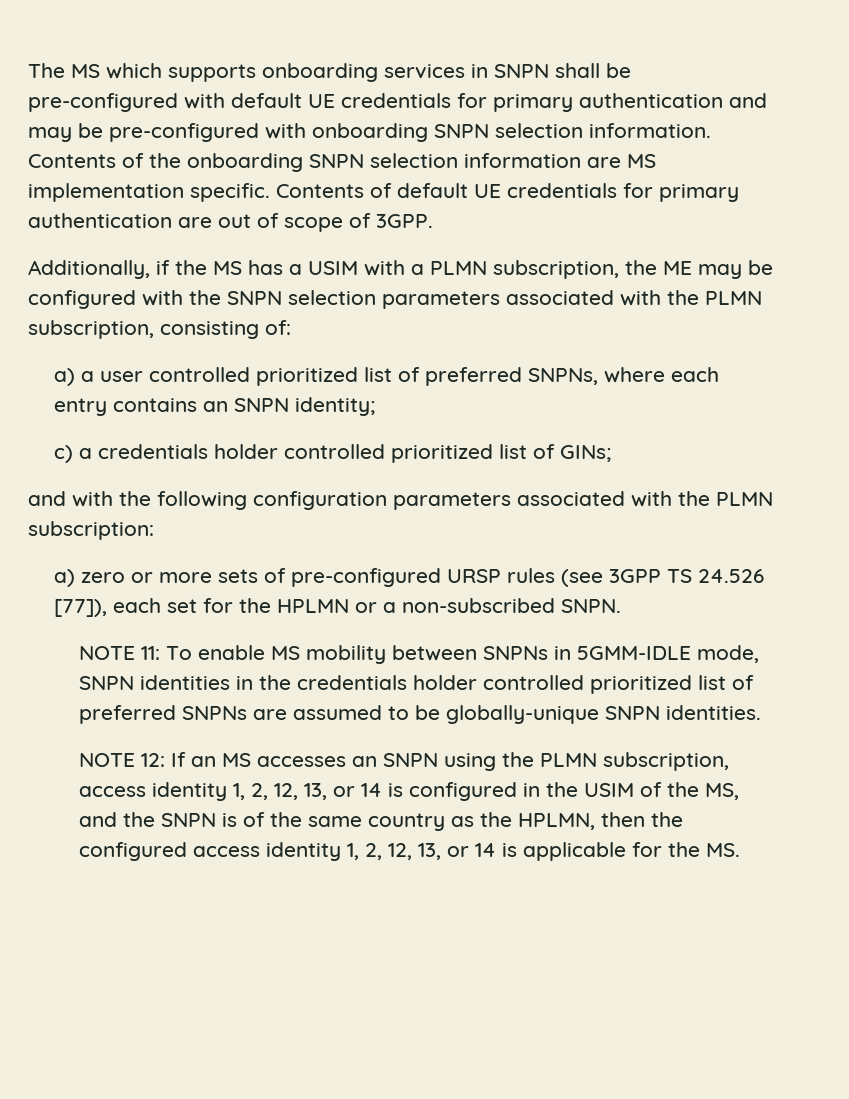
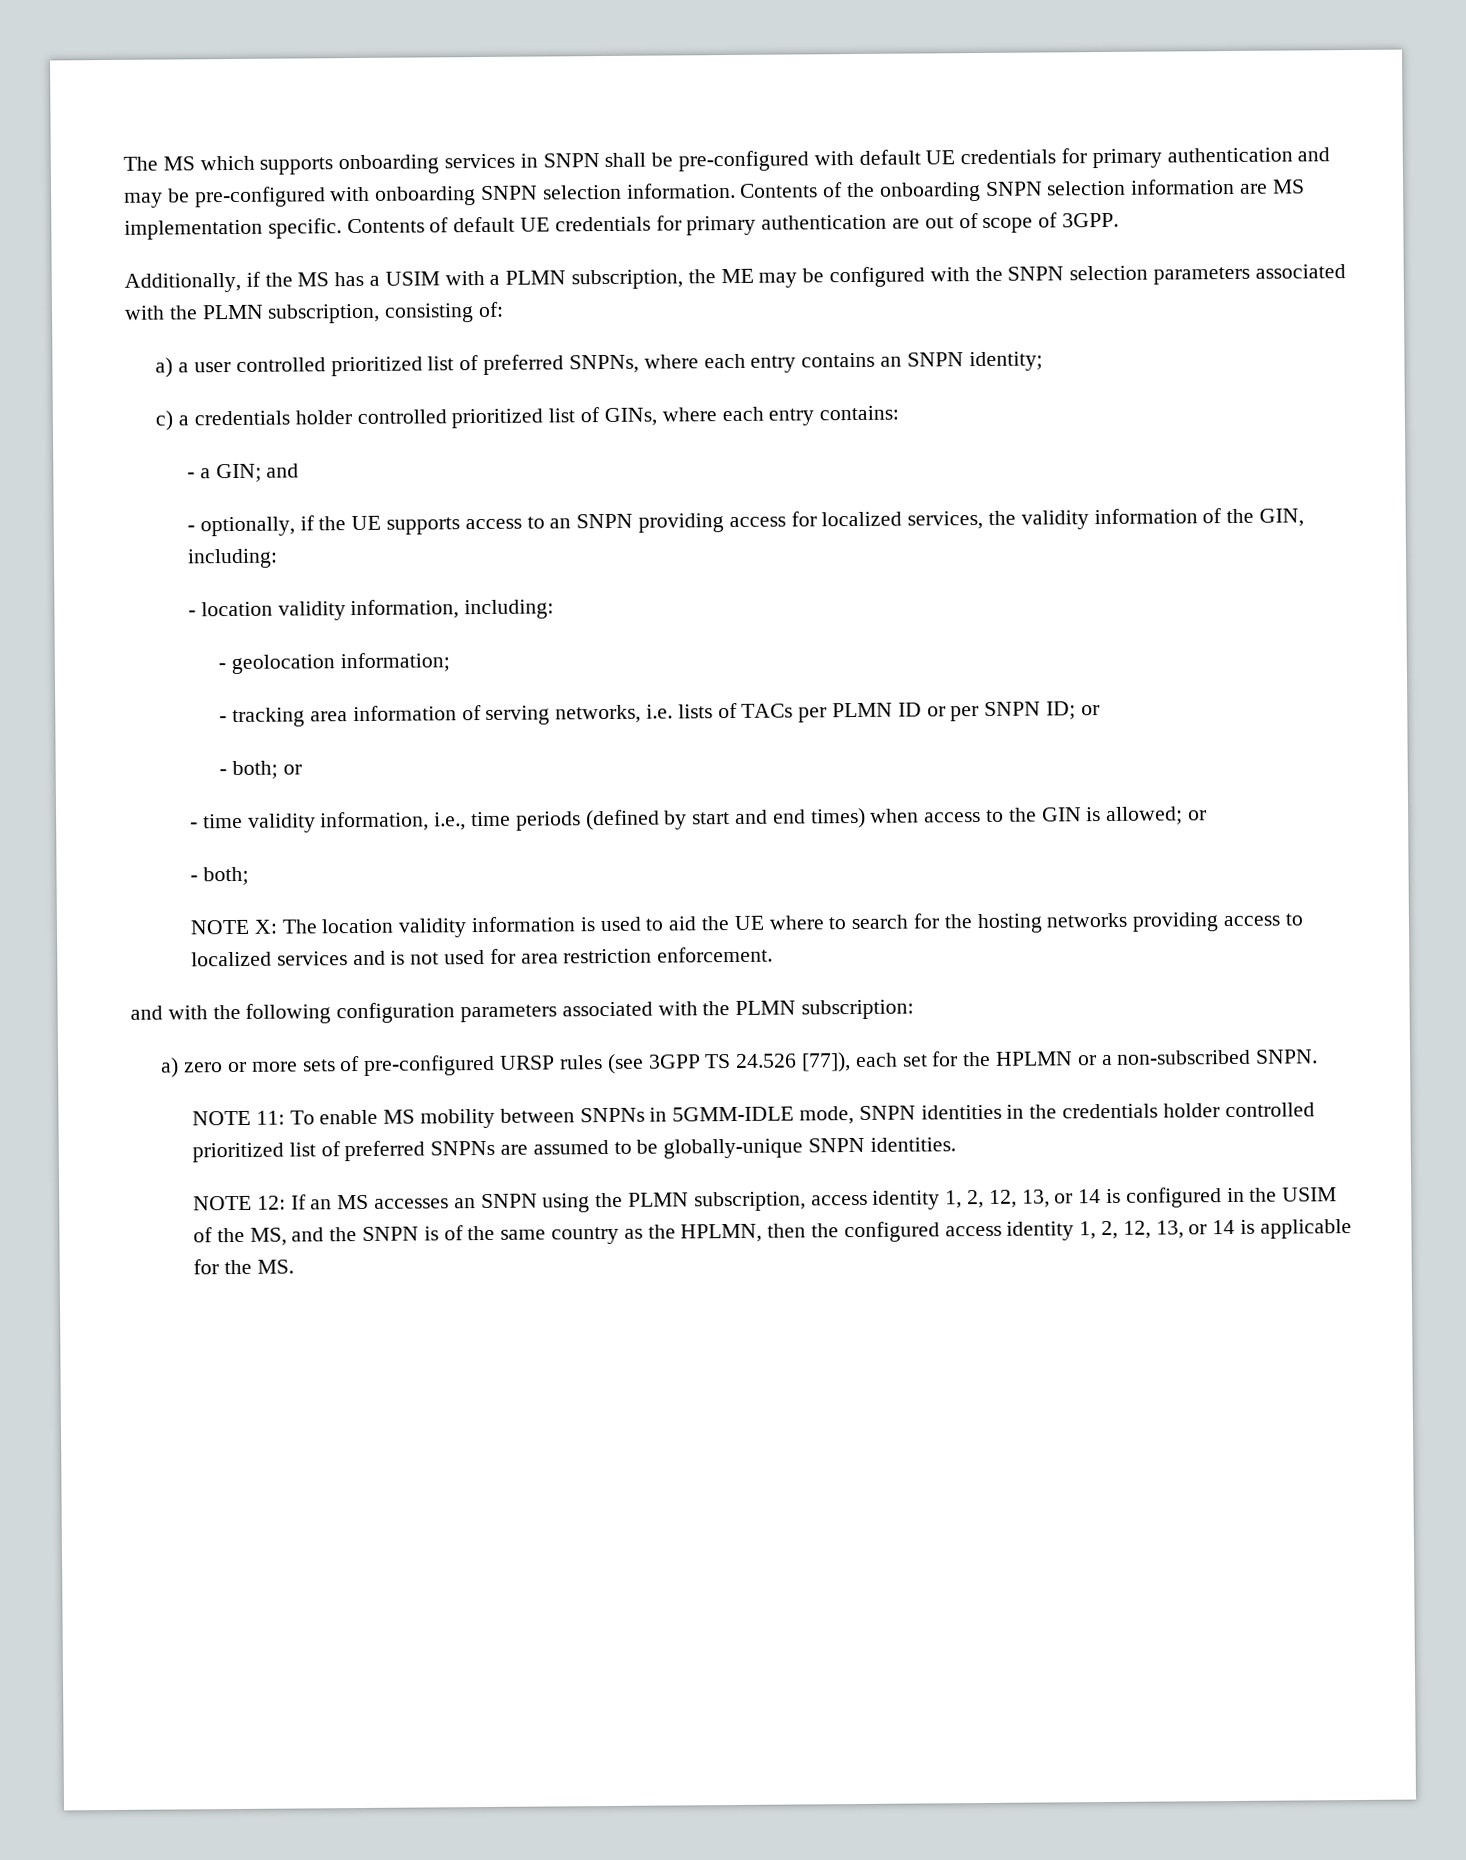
- c) a credentials holder controlled prioritized list of GINs;
+ c) a credentials holder controlled prioritized list of GINs, where each entry contains:
+ - a GIN; and
+ - optionally, if the UE supports access to an SNPN providing access for localized services, the validity information of the GIN, including:
+ - location validity information, including:
+ - geolocation information;
+ - tracking area information of serving networks, i.e. lists of TACs per PLMN ID or per SNPN ID; or
+ - both; or
+ - time validity information, i.e., time periods (defined by start and end times) when access to the GIN is allowed; or
+ - both;
+ NOTE X: The location validity information is used to aid the UE where to search for the hosting networks providing access to localized services and is not used for area restriction enforcement.

